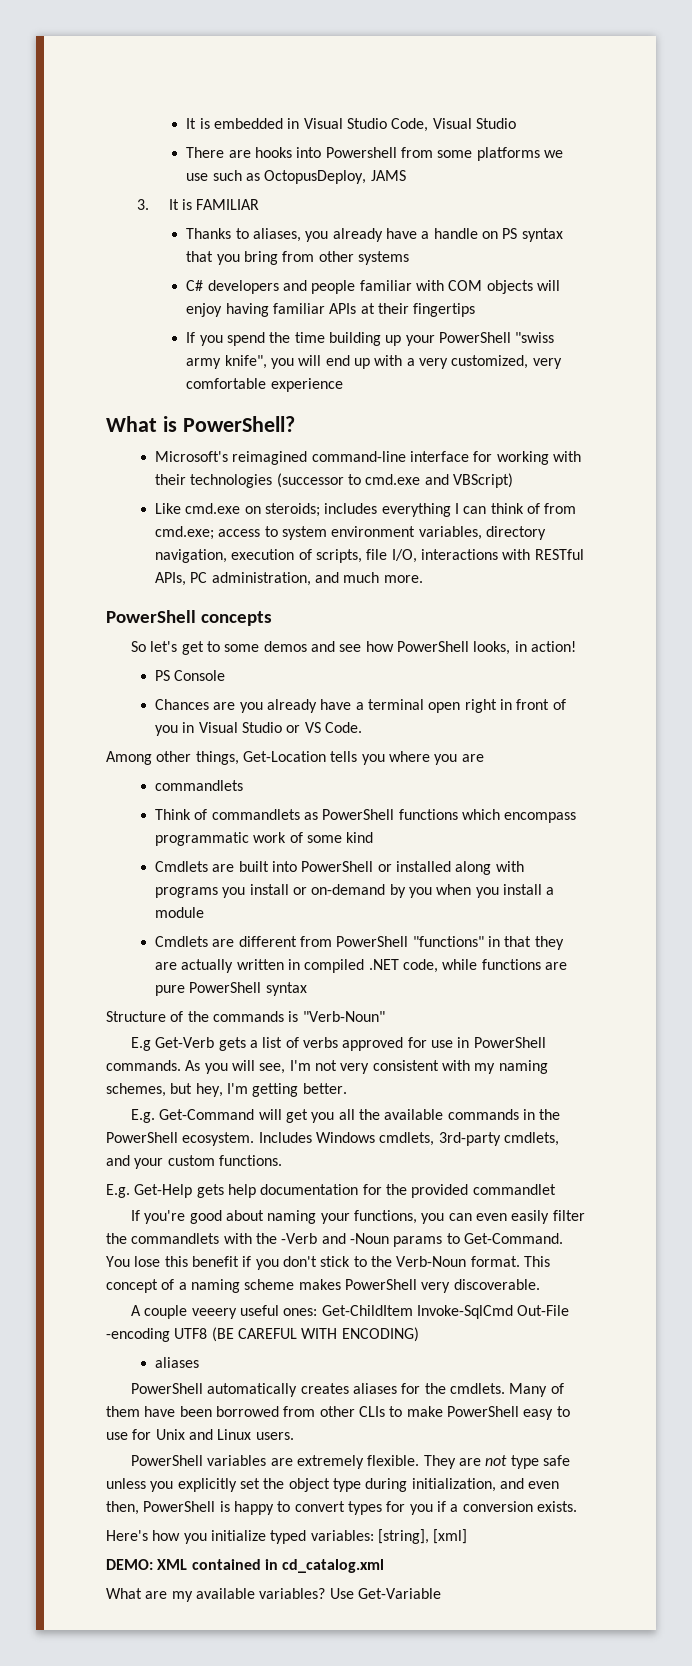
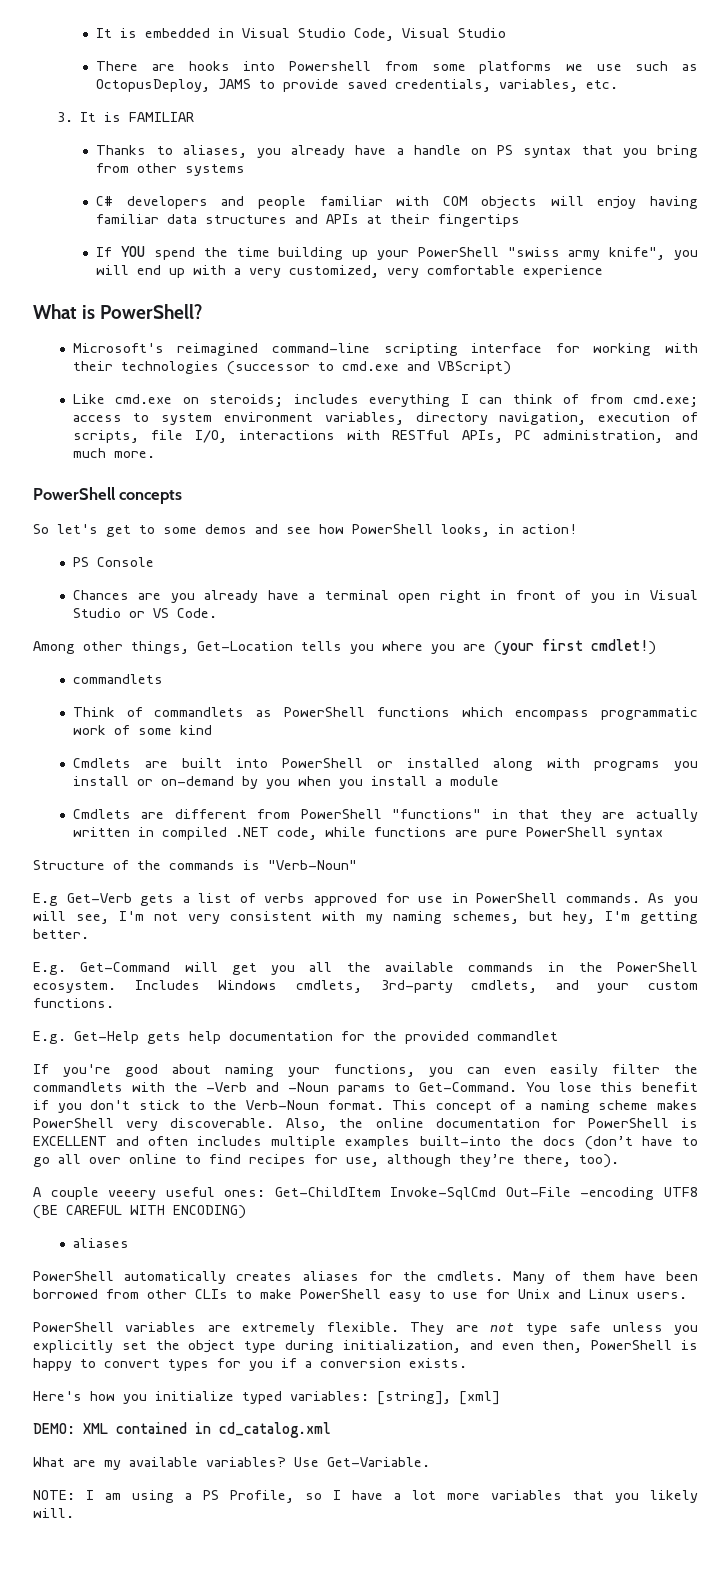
- There are hooks into Powershell from some platforms we use such as OctopusDeploy, JAMS
+ There are hooks into Powershell from some platforms we use such as OctopusDeploy, JAMS to provide saved credentials, variables, etc.
- C# developers and people familiar with COM objects will enjoy having familiar APIs at their fingertips
+ C# developers and people familiar with COM objects will enjoy having familiar data structures and APIs at their fingertips
- If you spend the time building up your PowerShell "swiss army knife", you will end up with a very customized, very comfortable experience
+ If YOU spend the time building up your PowerShell "swiss army knife", you will end up with a very customized, very comfortable experience
- Microsoft's reimagined command-line interface for working with their technologies (successor to cmd.exe and VBScript)
+ Microsoft's reimagined command-line scripting interface for working with their technologies (successor to cmd.exe and VBScript)
- Among other things, Get-Location tells you where you are
+ Among other things, Get-Location tells you where you are (your first cmdlet!)
+ Also, the online documentation for PowerShell is EXCELLENT and often includes multiple examples built-into the docs (don’t have to go all over online to find recipes for use, although they’re there, too).
- Use Get-Variable
+ Use Get-Variable.
+ NOTE: I am using a PS Profile, so I have a lot more variables that you likely will.

